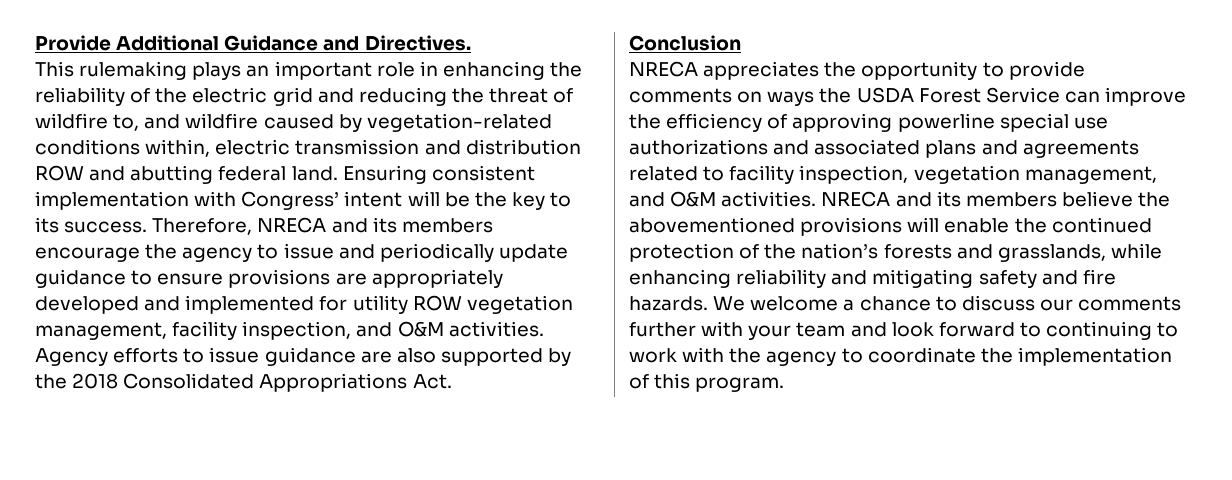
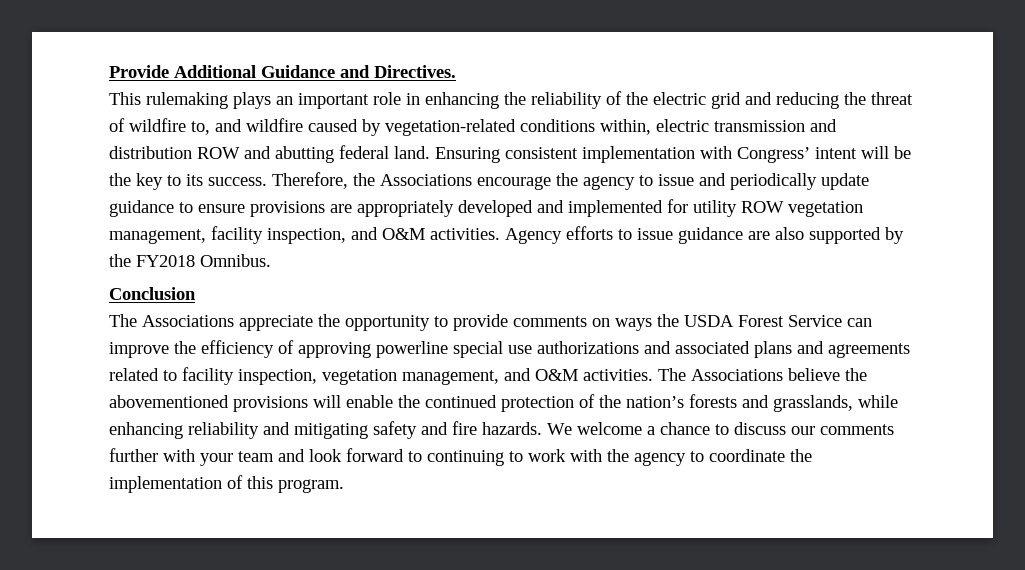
- Therefore, NRECA and its members encourage the agency to issue and periodically update guidance to ensure provisions are appropriately developed and implemented for utility ROW vegetation management, facility inspection, and O&M activities.
+ Therefore, the Associations encourage the agency to issue and periodically update guidance to ensure provisions are appropriately developed and implemented for utility ROW vegetation management, facility inspection, and O&M activities.
- Agency efforts to issue guidance are also supported by the 2018 Consolidated Appropriations Act.
+ Agency efforts to issue guidance are also supported by the FY2018 Omnibus.
  Conclusion
- NRECA appreciates the opportunity to provide comments on ways the USDA Forest Service can improve the efficiency of approving powerline special use authorizations and associated plans and agreements related to facility inspection, vegetation management, and O&M activities.
+ The Associations appreciate the opportunity to provide comments on ways the USDA Forest Service can improve the efficiency of approving powerline special use authorizations and associated plans and agreements related to facility inspection, vegetation management, and O&M activities.
- NRECA and its members believe the abovementioned provisions will enable the continued protection of the nation’s forests and grasslands, while enhancing reliability and mitigating safety and fire hazards.
+ The Associations believe the abovementioned provisions will enable the continued protection of the nation’s forests and grasslands, while enhancing reliability and mitigating safety and fire hazards.

